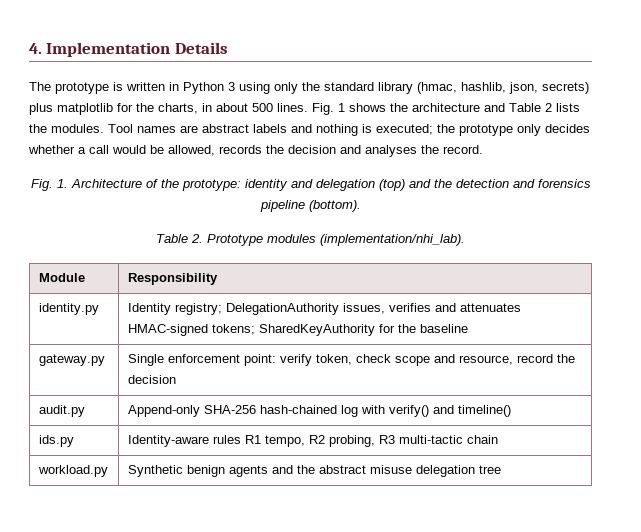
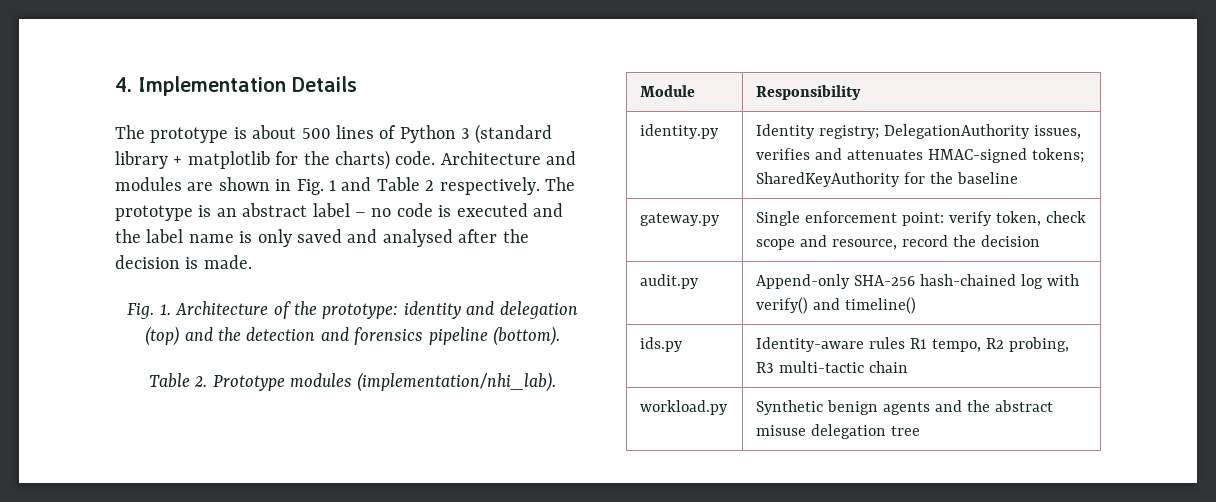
- The prototype is written in Python 3 using only the standard library (hmac, hashlib, json, secrets) plus matplotlib for the charts, in about 500 lines. Fig. 1 shows the architecture and Table 2 lists the modules. Tool names are abstract labels and nothing is executed; the prototype only decides whether a call would be allowed, records the decision and analyses the record.
+ The prototype is about 500 lines of Python 3 (standard library + matplotlib for the charts) code. Architecture and modules are shown in Fig. 1 and Table 2 respectively. The prototype is an abstract label – no code is executed and the label name is only saved and analysed after the decision is made.

